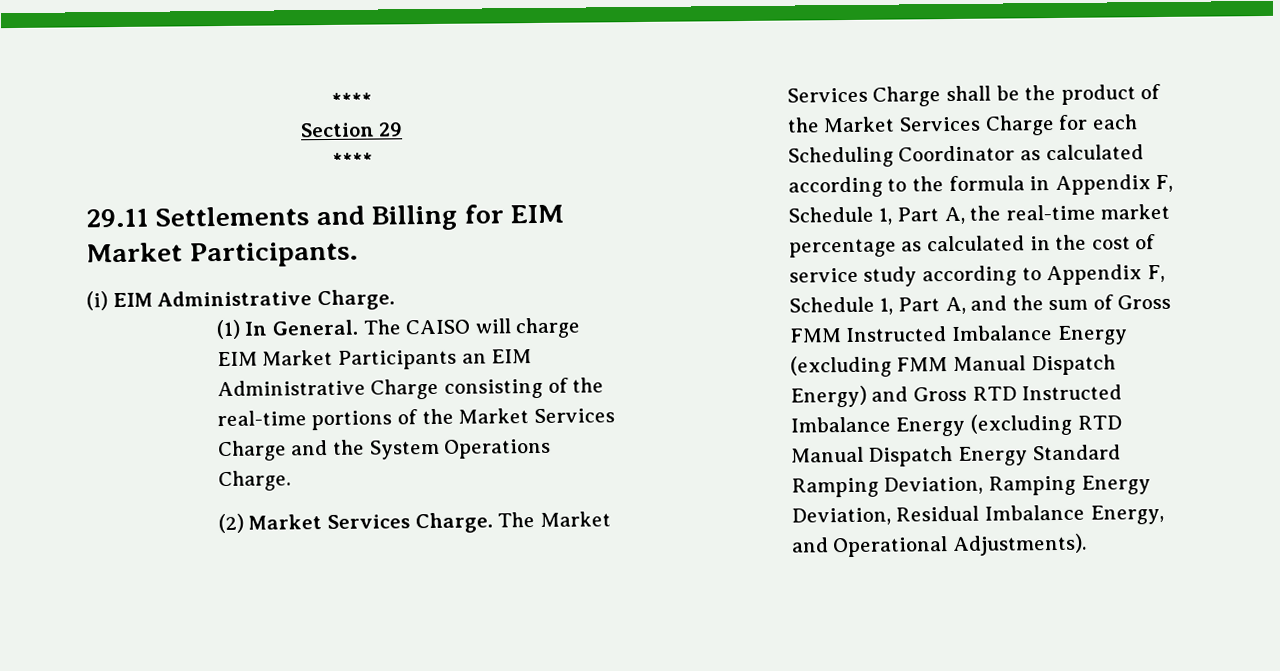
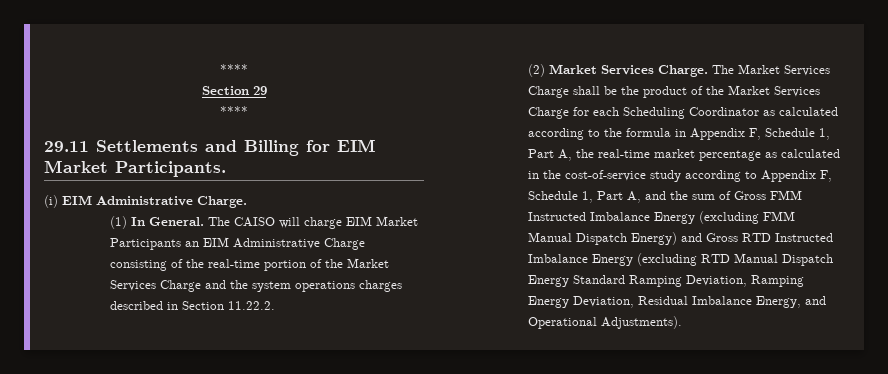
- The CAISO will charge EIM Market Participants an EIM Administrative Charge consisting of the real-time portions of the Market Services Charge and the System Operations Charge.
+ The CAISO will charge EIM Market Participants an EIM Administrative Charge consisting of the real-time portion of the Market Services Charge and the system operations charges described in Section 11.22.2.
- The Market Services Charge shall be the product of the Market Services Charge for each Scheduling Coordinator as calculated according to the formula in Appendix F, Schedule 1, Part A, the real-time market percentage as calculated in the cost of service study according to Appendix F, Schedule 1, Part A, and the sum of Gross FMM Instructed Imbalance Energy (excluding FMM Manual Dispatch Energy) and Gross RTD Instructed Imbalance Energy (excluding RTD Manual Dispatch Energy Standard Ramping Deviation, Ramping Energy Deviation, Residual Imbalance Energy, and Operational Adjustments).
+ The Market Services Charge shall be the product of the Market Services Charge for each Scheduling Coordinator as calculated according to the formula in Appendix F, Schedule 1, Part A, the real-time market percentage as calculated in the cost-of-service study according to Appendix F, Schedule 1, Part A, and the sum of Gross FMM Instructed Imbalance Energy (excluding FMM Manual Dispatch Energy) and Gross RTD Instructed Imbalance Energy (excluding RTD Manual Dispatch Energy Standard Ramping Deviation, Ramping Energy Deviation, Residual Imbalance Energy, and Operational Adjustments).

